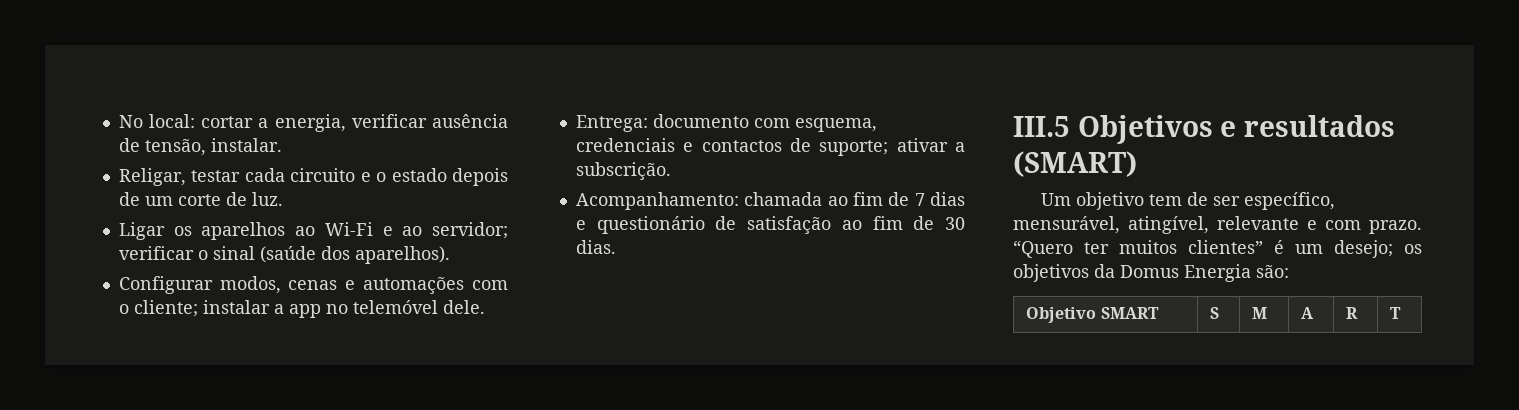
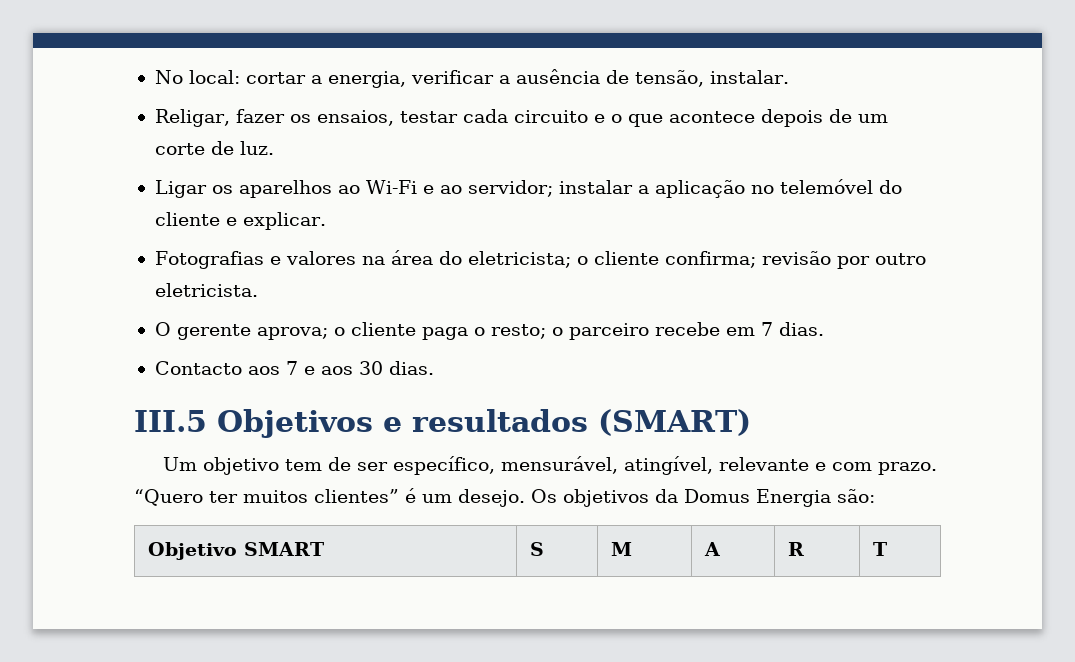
- No local: cortar a energia, verificar ausência de tensão, instalar.
+ No local: cortar a energia, verificar a ausência de tensão, instalar.
- Religar, testar cada circuito e o estado depois de um corte de luz.
+ Religar, fazer os ensaios, testar cada circuito e o que acontece depois de um corte de luz.
- Ligar os aparelhos ao Wi-Fi e ao servidor; verificar o sinal (saúde dos aparelhos).
- Configurar modos, cenas e automações com o cliente; instalar a app no telemóvel dele.
- Entrega: documento com esquema, credenciais e contactos de suporte; ativar a subscrição.
- Acompanhamento: chamada ao fim de 7 dias e questionário de satisfação ao fim de 30 dias.
+ Ligar os aparelhos ao Wi-Fi e ao servidor; instalar a aplicação no telemóvel do cliente e explicar.
+ Fotografias e valores na área do eletricista; o cliente confirma; revisão por outro eletricista.
+ O gerente aprova; o cliente paga o resto; o parceiro recebe em 7 dias.
+ Contacto aos 7 e aos 30 dias.
- “Quero ter muitos clientes” é um desejo; os objetivos da Domus Energia são:
+ “Quero ter muitos clientes” é um desejo. Os objetivos da Domus Energia são:

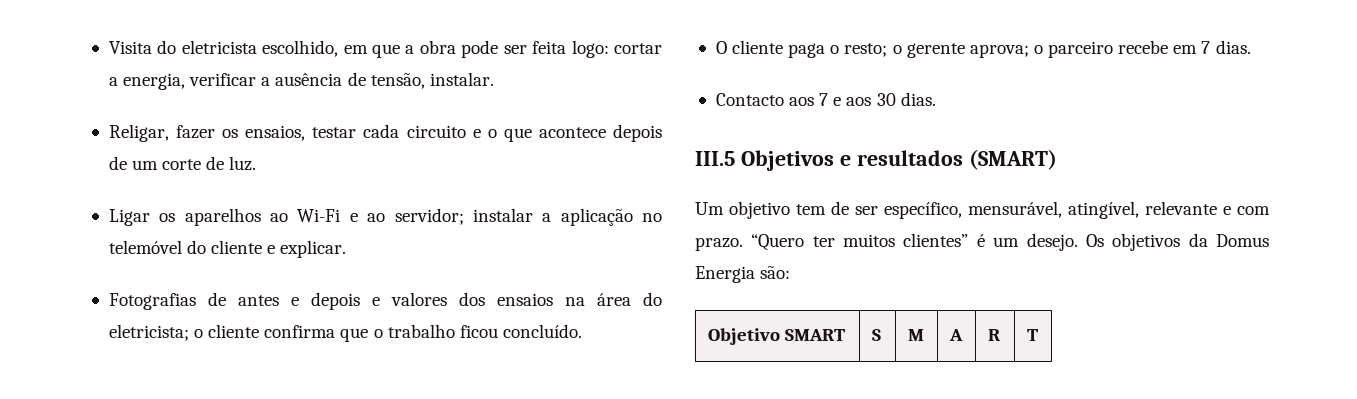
- No local: cortar a energia, verificar a ausência de tensão, instalar.
+ Visita do eletricista escolhido, em que a obra pode ser feita logo: cortar a energia, verificar a ausência de tensão, instalar.
- Fotografias e valores na área do eletricista; o cliente confirma; revisão por outro eletricista.
- O gerente aprova; o cliente paga o resto; o parceiro recebe em 7 dias.
+ Fotografias de antes e depois e valores dos ensaios na área do eletricista; o cliente confirma que o trabalho ficou concluído.
+ O cliente paga o resto; o gerente aprova; o parceiro recebe em 7 dias.

